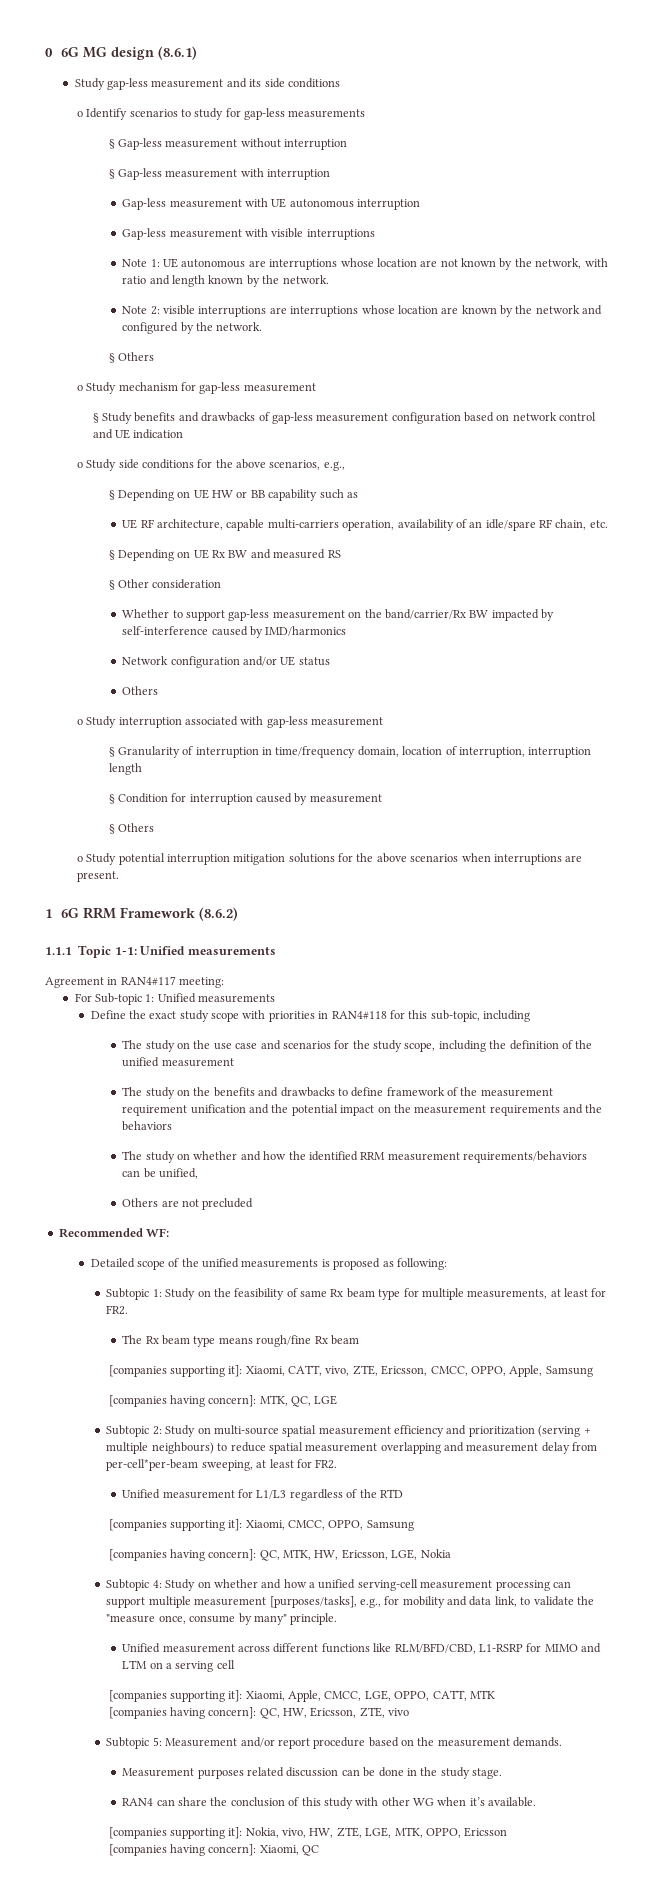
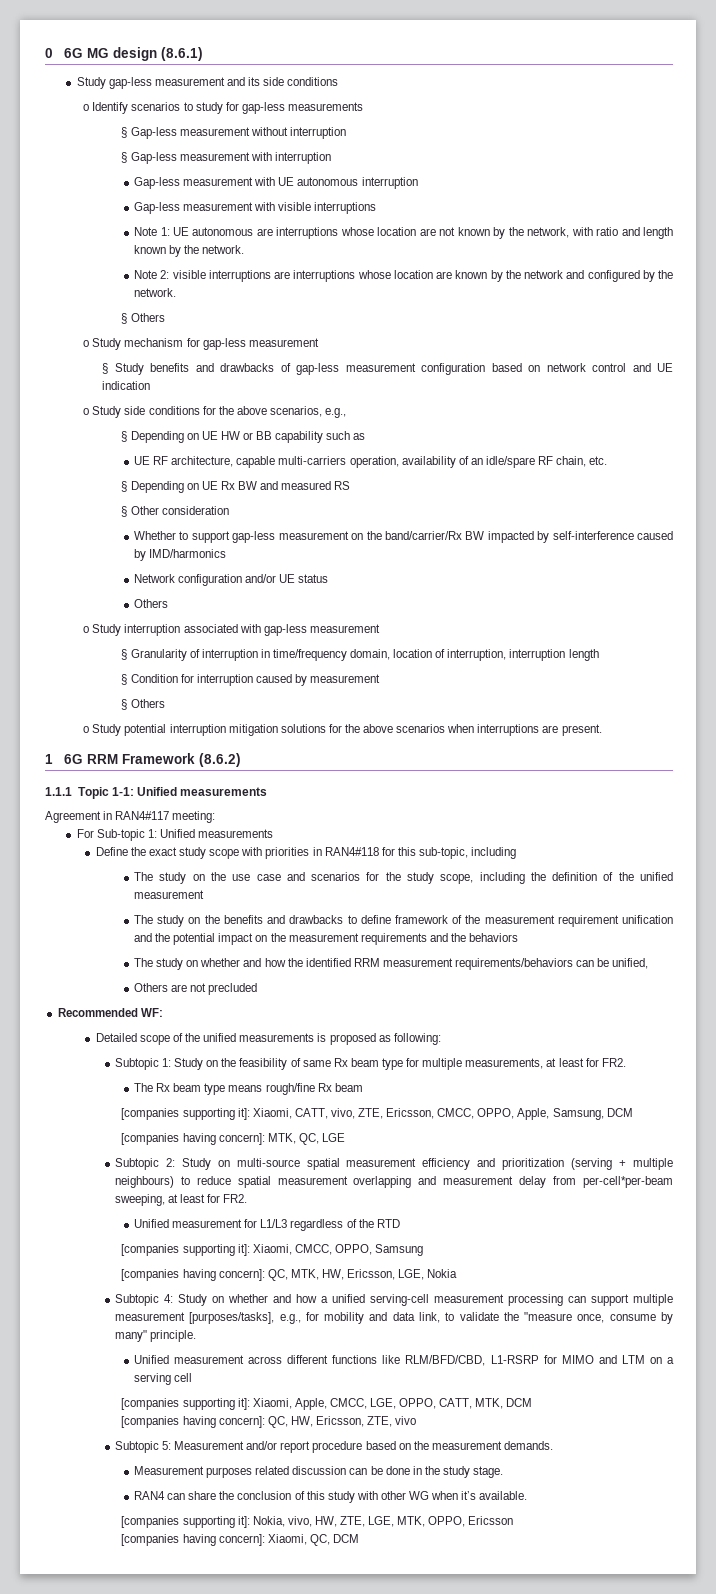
- [companies supporting it]: Xiaomi, CATT, vivo, ZTE, Ericsson, CMCC, OPPO, Apple, Samsung
+ [companies supporting it]: Xiaomi, CATT, vivo, ZTE, Ericsson, CMCC, OPPO, Apple, Samsung, DCM
- [companies supporting it]: Xiaomi, Apple, CMCC, LGE, OPPO, CATT, MTK
+ [companies supporting it]: Xiaomi, Apple, CMCC, LGE, OPPO, CATT, MTK, DCM
- [companies having concern]: Xiaomi, QC
+ [companies having concern]: Xiaomi, QC, DCM

